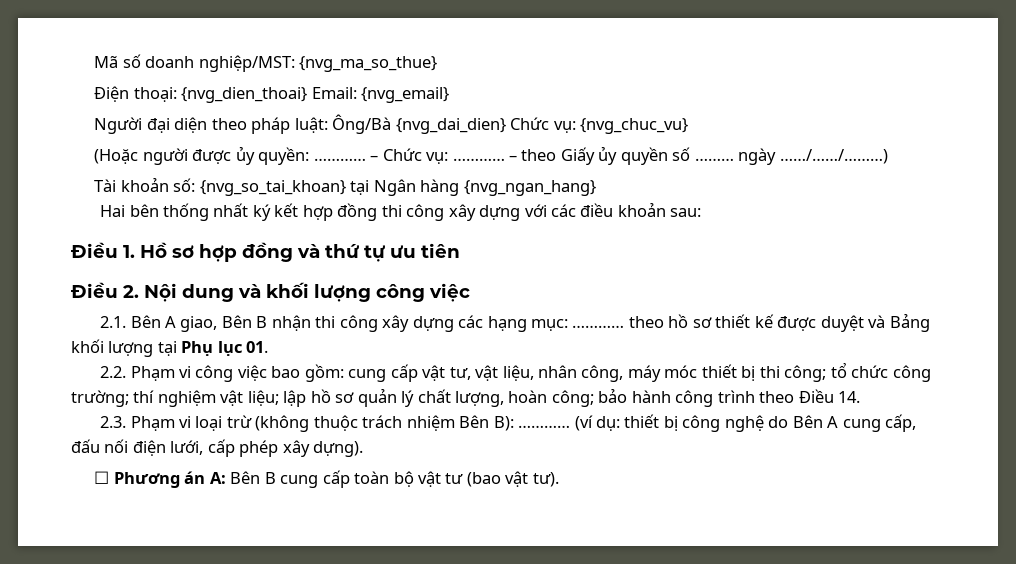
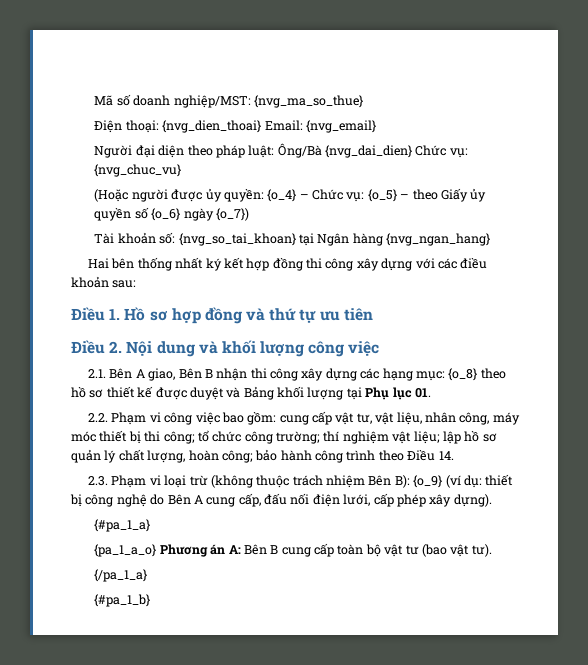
- (Hoặc người được ủy quyền: ………… – Chức vụ: ………… – theo Giấy ủy quyền số ……… ngày ……/……/………)
+ (Hoặc người được ủy quyền: {o_4} – Chức vụ: {o_5} – theo Giấy ủy quyền số {o_6} ngày {o_7})
- 2.1. Bên A giao, Bên B nhận thi công xây dựng các hạng mục: ………… theo hồ sơ thiết kế được duyệt và Bảng khối lượng tại Phụ lục 01.
+ 2.1. Bên A giao, Bên B nhận thi công xây dựng các hạng mục: {o_8} theo hồ sơ thiết kế được duyệt và Bảng khối lượng tại Phụ lục 01.
- 2.3. Phạm vi loại trừ (không thuộc trách nhiệm Bên B): ………… (ví dụ: thiết bị công nghệ do Bên A cung cấp, đấu nối điện lưới, cấp phép xây dựng).
+ 2.3. Phạm vi loại trừ (không thuộc trách nhiệm Bên B): {o_9} (ví dụ: thiết bị công nghệ do Bên A cung cấp, đấu nối điện lưới, cấp phép xây dựng).
- ☐ Phương án A: Bên B cung cấp toàn bộ vật tư (bao vật tư).
+ {#pa_1_a}
+ {pa_1_a_o} Phương án A: Bên B cung cấp toàn bộ vật tư (bao vật tư).
+ {/pa_1_a}
+ {#pa_1_b}

